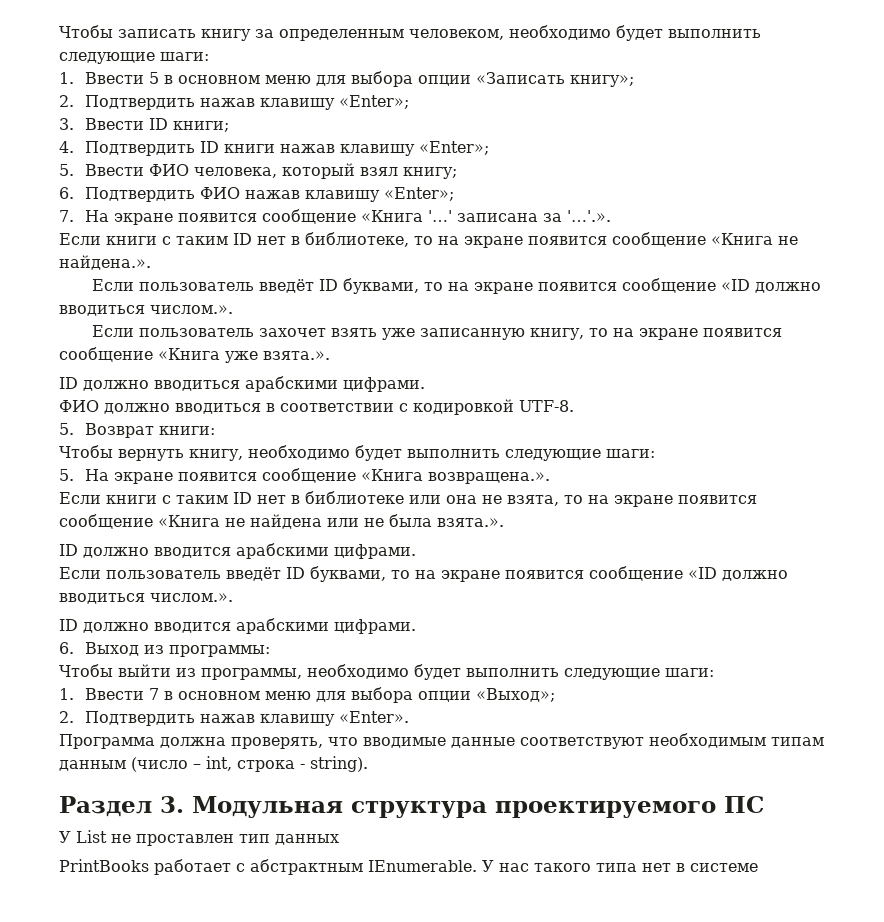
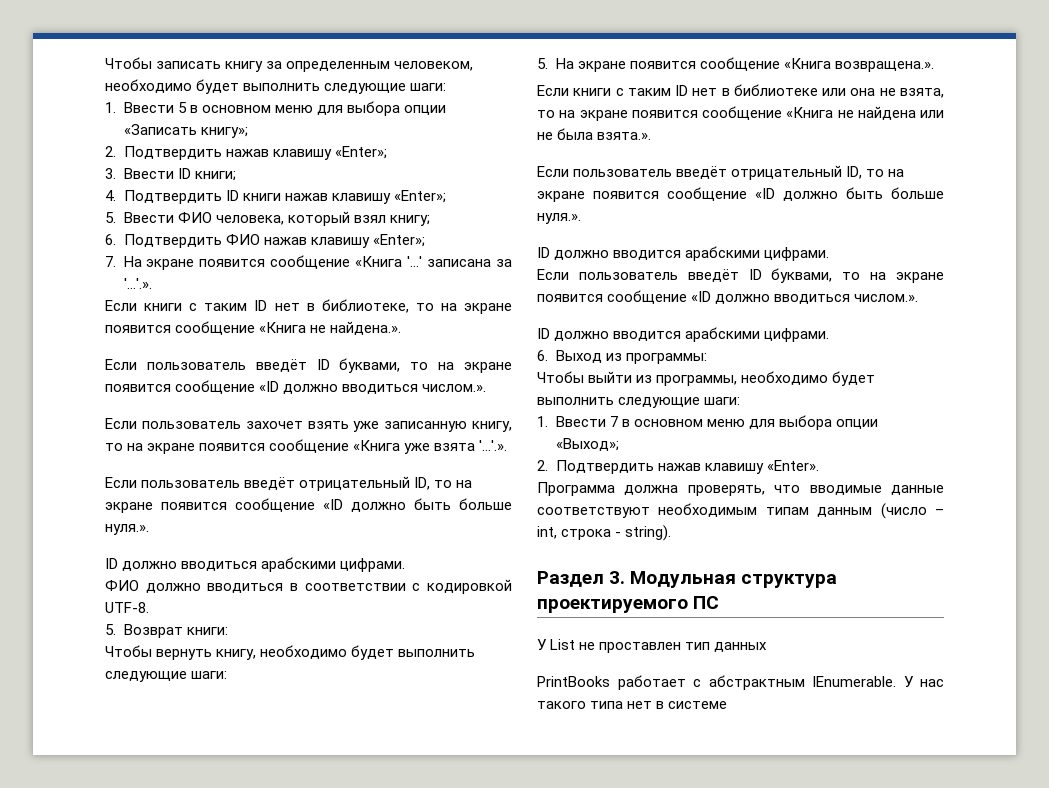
- Если пользователь захочет взять уже записанную книгу, то на экране появится сообщение «Книга уже взята.».
+ Если пользователь захочет взять уже записанную книгу, то на экране появится сообщение «Книга уже взята '…'.».
+ Если пользователь введёт отрицательный ID, то на экране появится сообщение «ID должно быть больше нуля.».
  Если книги с таким ID нет в библиотеке или она не взята, то на экране появится сообщение «Книга не найдена или не была взята.».
+ Если пользователь введёт отрицательный ID, то на экране появится сообщение «ID должно быть больше нуля.».

